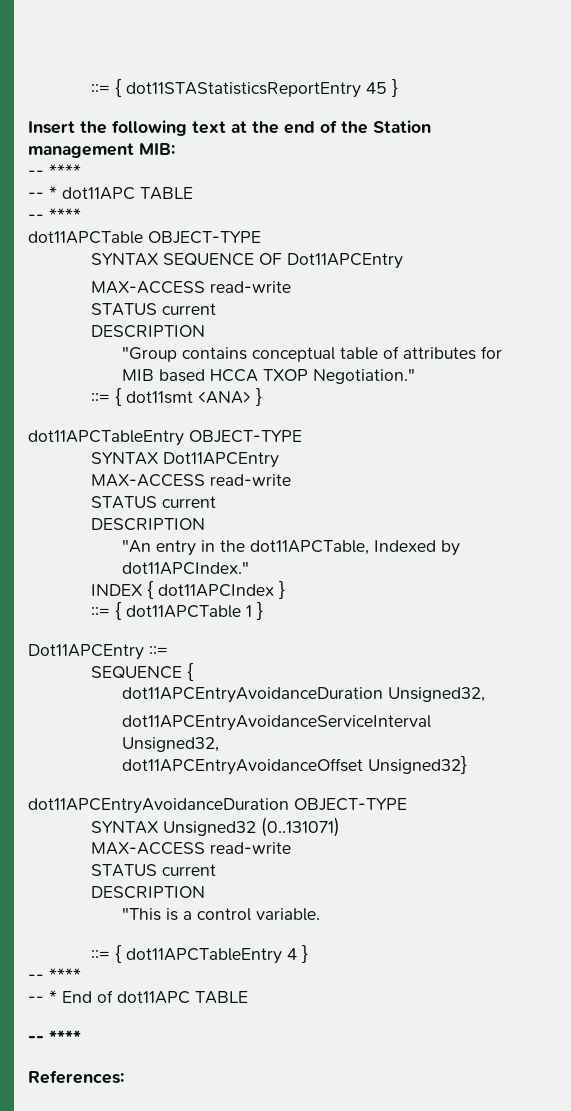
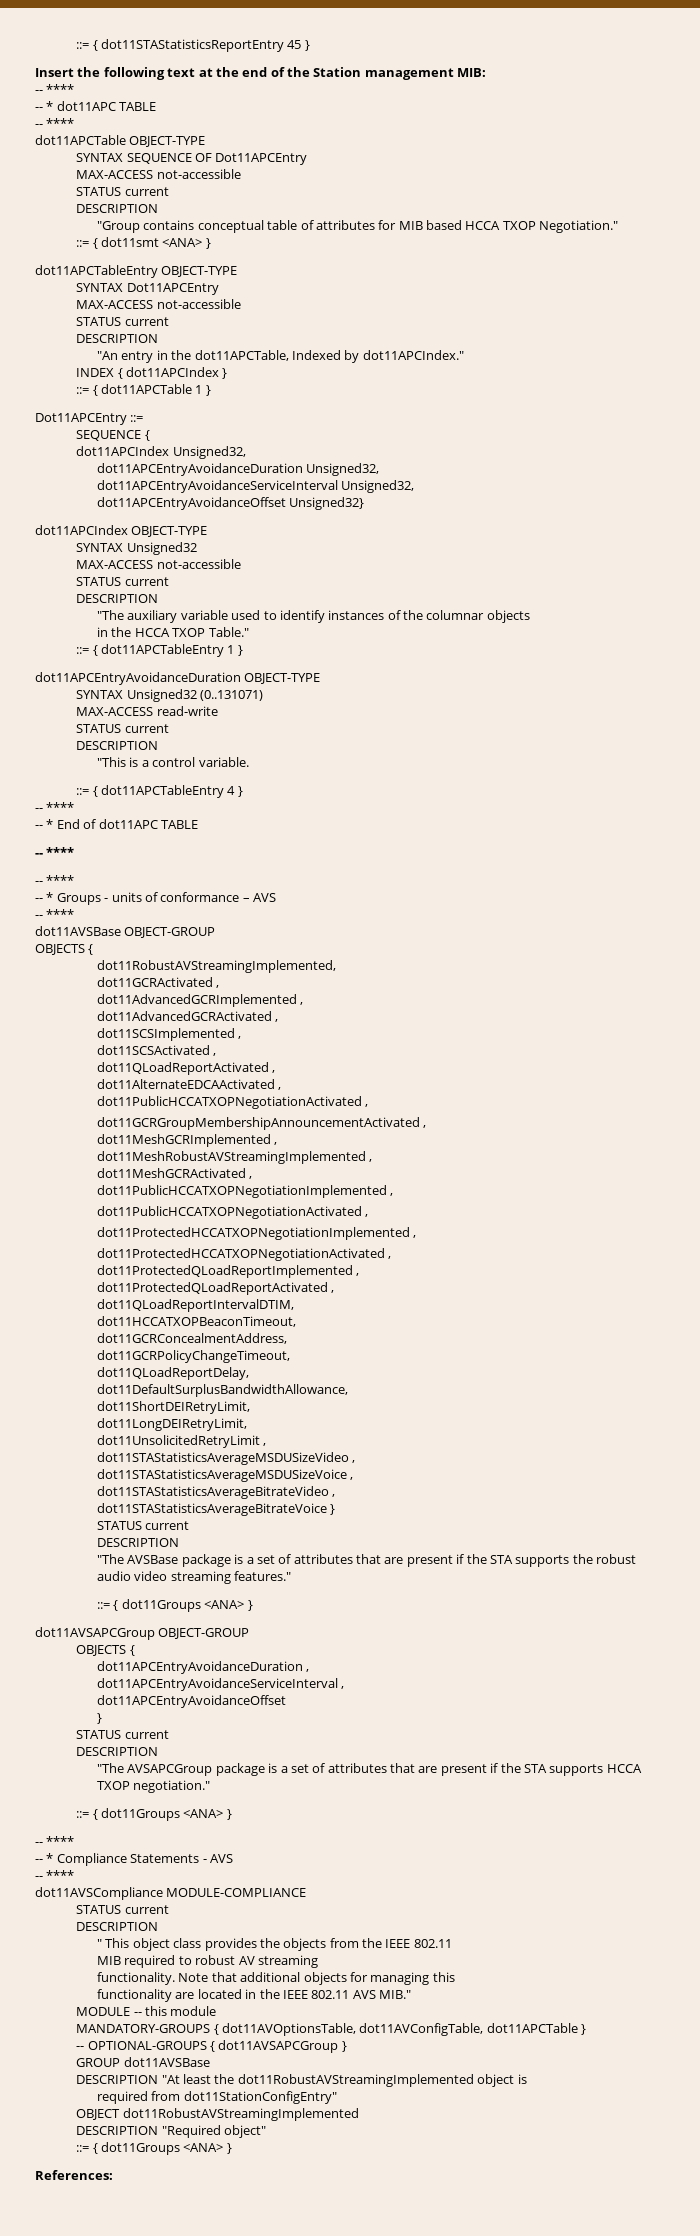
  SYNTAX SEQUENCE OF Dot11APCEntry
- MAX-ACCESS read-write
+ MAX-ACCESS not-accessible
  SYNTAX Dot11APCEntry
- MAX-ACCESS read-write
+ MAX-ACCESS not-accessible
+ dot11APCIndex Unsigned32,
+ dot11APCIndex OBJECT-TYPE
+ SYNTAX Unsigned32
+ MAX-ACCESS not-accessible
+ STATUS current
+ DESCRIPTION
+ "The auxiliary variable used to identify instances of the columnar objects
+ in the HCCA TXOP Table."
+ ::= { dot11APCTableEntry 1 }
  -- * End of dot11APC TABLE
  -- ****
+ -- ****
+ -- * Groups - units of conformance – AVS
+ -- ****
+ dot11AVSBase OBJECT-GROUP
+ OBJECTS {
+ dot11RobustAVStreamingImplemented,
+ dot11GCRActivated ,
+ dot11AdvancedGCRImplemented ,
+ dot11AdvancedGCRActivated ,
+ dot11SCSImplemented ,
+ dot11SCSActivated ,
+ dot11QLoadReportActivated ,
+ dot11AlternateEDCAActivated ,
+ dot11PublicHCCATXOPNegotiationActivated ,
+ dot11GCRGroupMembershipAnnouncementActivated ,
+ dot11MeshGCRImplemented ,
+ dot11MeshRobustAVStreamingImplemented ,
+ dot11MeshGCRActivated ,
+ dot11PublicHCCATXOPNegotiationImplemented ,
+ dot11PublicHCCATXOPNegotiationActivated ,
+ dot11ProtectedHCCATXOPNegotiationImplemented ,
+ dot11ProtectedHCCATXOPNegotiationActivated ,
+ dot11ProtectedQLoadReportImplemented ,
+ dot11ProtectedQLoadReportActivated ,
+ dot11QLoadReportIntervalDTIM,
+ dot11HCCATXOPBeaconTimeout,
+ dot11GCRConcealmentAddress,
+ dot11GCRPolicyChangeTimeout,
+ dot11QLoadReportDelay,
+ dot11DefaultSurplusBandwidthAllowance,
+ dot11ShortDEIRetryLimit,
+ dot11LongDEIRetryLimit,
+ dot11UnsolicitedRetryLimit ,
+ dot11STAStatisticsAverageMSDUSizeVideo ,
+ dot11STAStatisticsAverageMSDUSizeVoice ,
+ dot11STAStatisticsAverageBitrateVideo ,
+ dot11STAStatisticsAverageBitrateVoice }
+ STATUS current
+ DESCRIPTION
+ "The AVSBase package is a set of attributes that are present if the STA supports the robust audio video streaming features."
+ ::= { dot11Groups <ANA> }
+ dot11AVSAPCGroup OBJECT-GROUP
+ OBJECTS {
+ dot11APCEntryAvoidanceDuration ,
+ dot11APCEntryAvoidanceServiceInterval ,
+ dot11APCEntryAvoidanceOffset
+ }
+ STATUS current
+ DESCRIPTION
+ "The AVSAPCGroup package is a set of attributes that are present if the STA supports HCCA TXOP negotiation."
+ ::= { dot11Groups <ANA> }
+ -- ****
+ -- * Compliance Statements - AVS
+ -- ****
+ dot11AVSCompliance MODULE-COMPLIANCE
+ STATUS current
+ DESCRIPTION
+ " This object class provides the objects from the IEEE 802.11
+ MIB required to robust AV streaming
+ functionality. Note that additional objects for managing this
+ functionality are located in the IEEE 802.11 AVS MIB."
+ MODULE -- this module
+ MANDATORY-GROUPS { dot11AVOptionsTable, dot11AVConfigTable, dot11APCTable }
+ -- OPTIONAL-GROUPS { dot11AVSAPCGroup }
+ GROUP dot11AVSBase
+ DESCRIPTION "At least the dot11RobustAVStreamingImplemented object is
+ required from dot11StationConfigEntry"
+ OBJECT dot11RobustAVStreamingImplemented
+ DESCRIPTION "Required object"
+ ::= { dot11Groups <ANA> }

